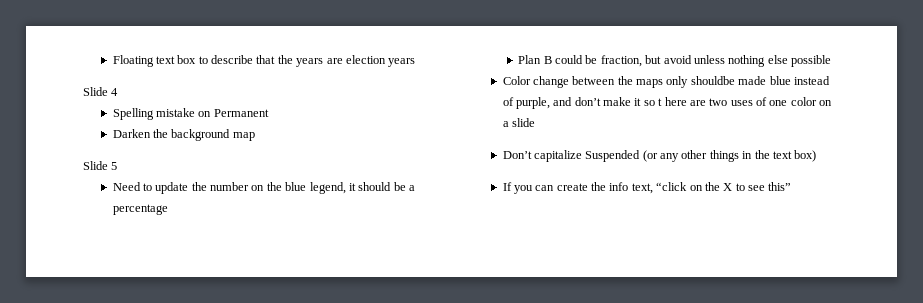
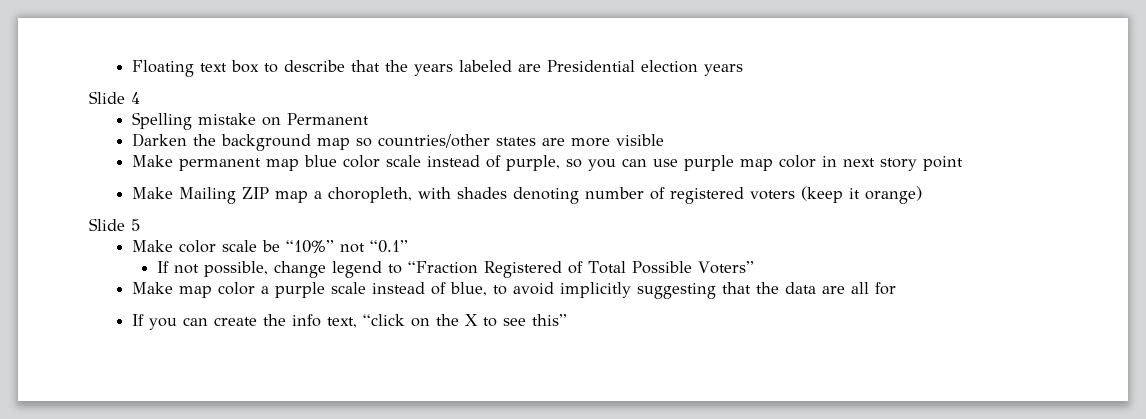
- Floating text box to describe that the years are election years
+ Floating text box to describe that the years labeled are Presidential election years
- Darken the background map
+ Darken the background map so countries/other states are more visible
+ Make permanent map blue color scale instead of purple, so you can use purple map color in next story point
+ Make Mailing ZIP map a choropleth, with shades denoting number of registered voters (keep it orange)
  Slide 5
- Need to update the number on the blue legend, it should be a percentage
- Plan B could be fraction, but avoid unless nothing else possible
- Color change between the maps only shouldbe made blue instead of purple, and don’t make it so t here are two uses of one color on a slide
- Don’t capitalize Suspended (or any other things in the text box)
+ Make color scale be “10%” not “0.1”
+ If not possible, change legend to “Fraction Registered of Total Possible Voters”
+ Make map color a purple scale instead of blue, to avoid implicitly suggesting that the data are all for

